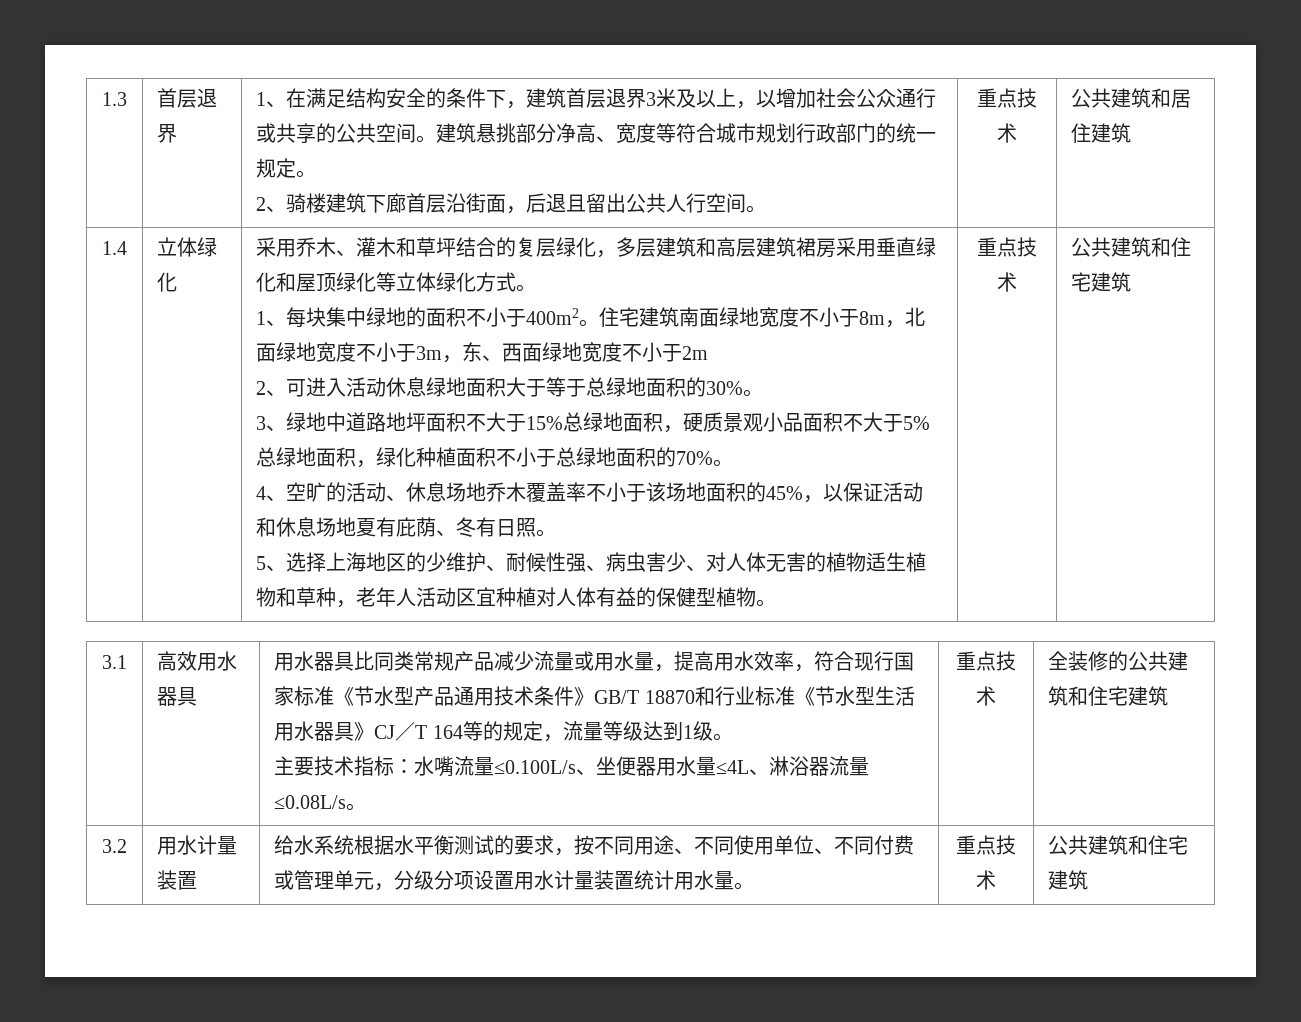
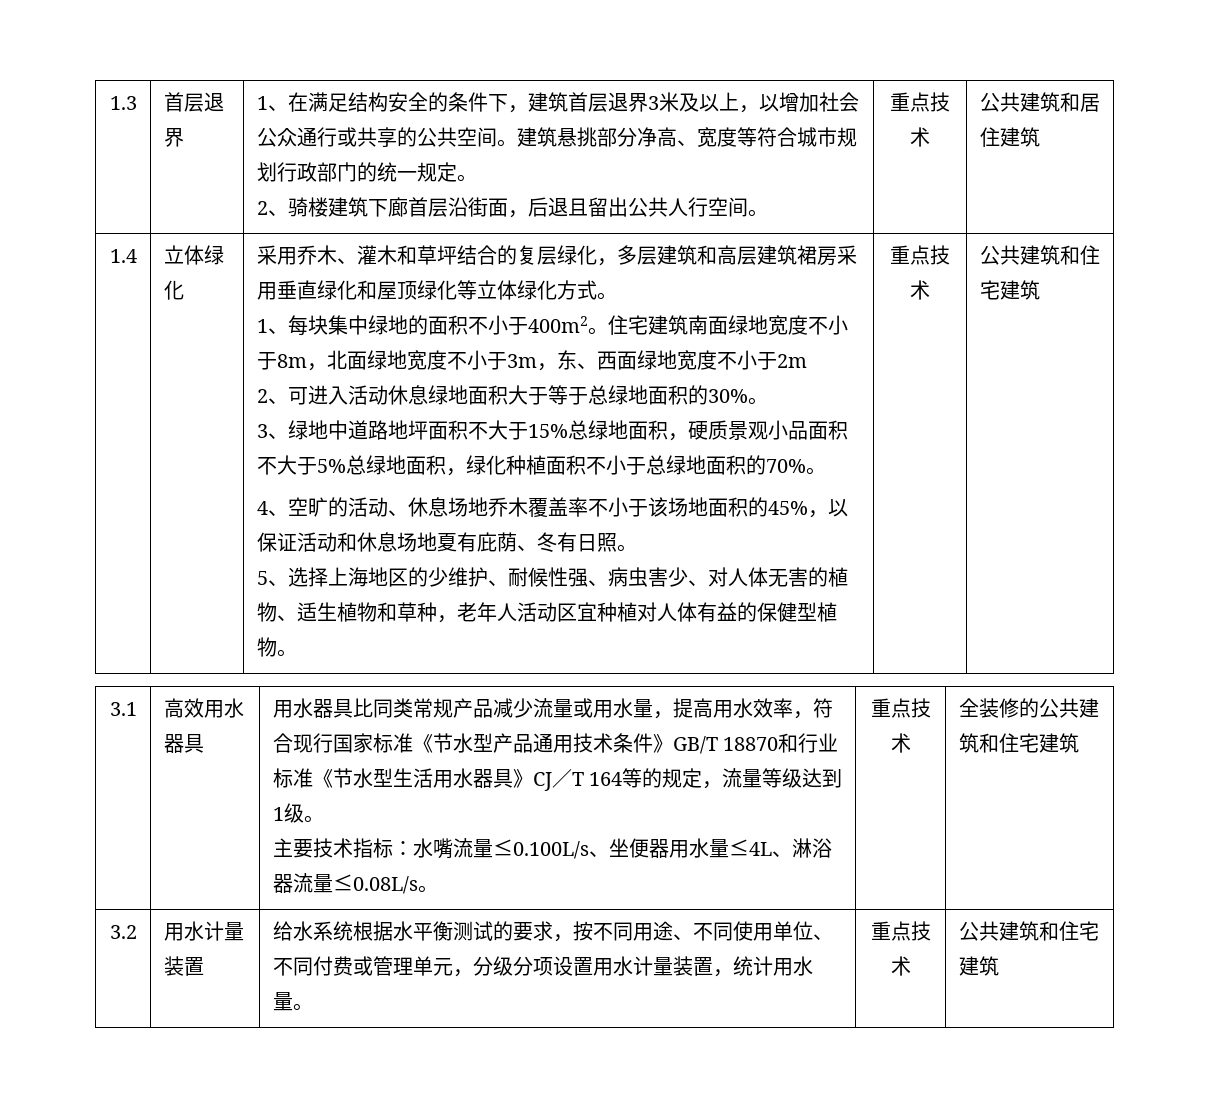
- 5、选择上海地区的少维护、耐候性强、病虫害少、对人体无害的植物适生植物和草种，老年人活动区宜种植对人体有益的保健型植物。
+ 5、选择上海地区的少维护、耐候性强、病虫害少、对人体无害的植物、适生植物和草种，老年人活动区宜种植对人体有益的保健型植物。
- 3.2 | 用水计量装置 | 给水系统根据水平衡测试的要求，按不同用途、不同使用单位、不同付费或管理单元，分级分项设置用水计量装置统计用水量。 | 重点技术 | 公共建筑和住宅建筑
+ 3.2 | 用水计量装置 | 给水系统根据水平衡测试的要求，按不同用途、不同使用单位、不同付费或管理单元，分级分项设置用水计量装置，统计用水量。 | 重点技术 | 公共建筑和住宅建筑

